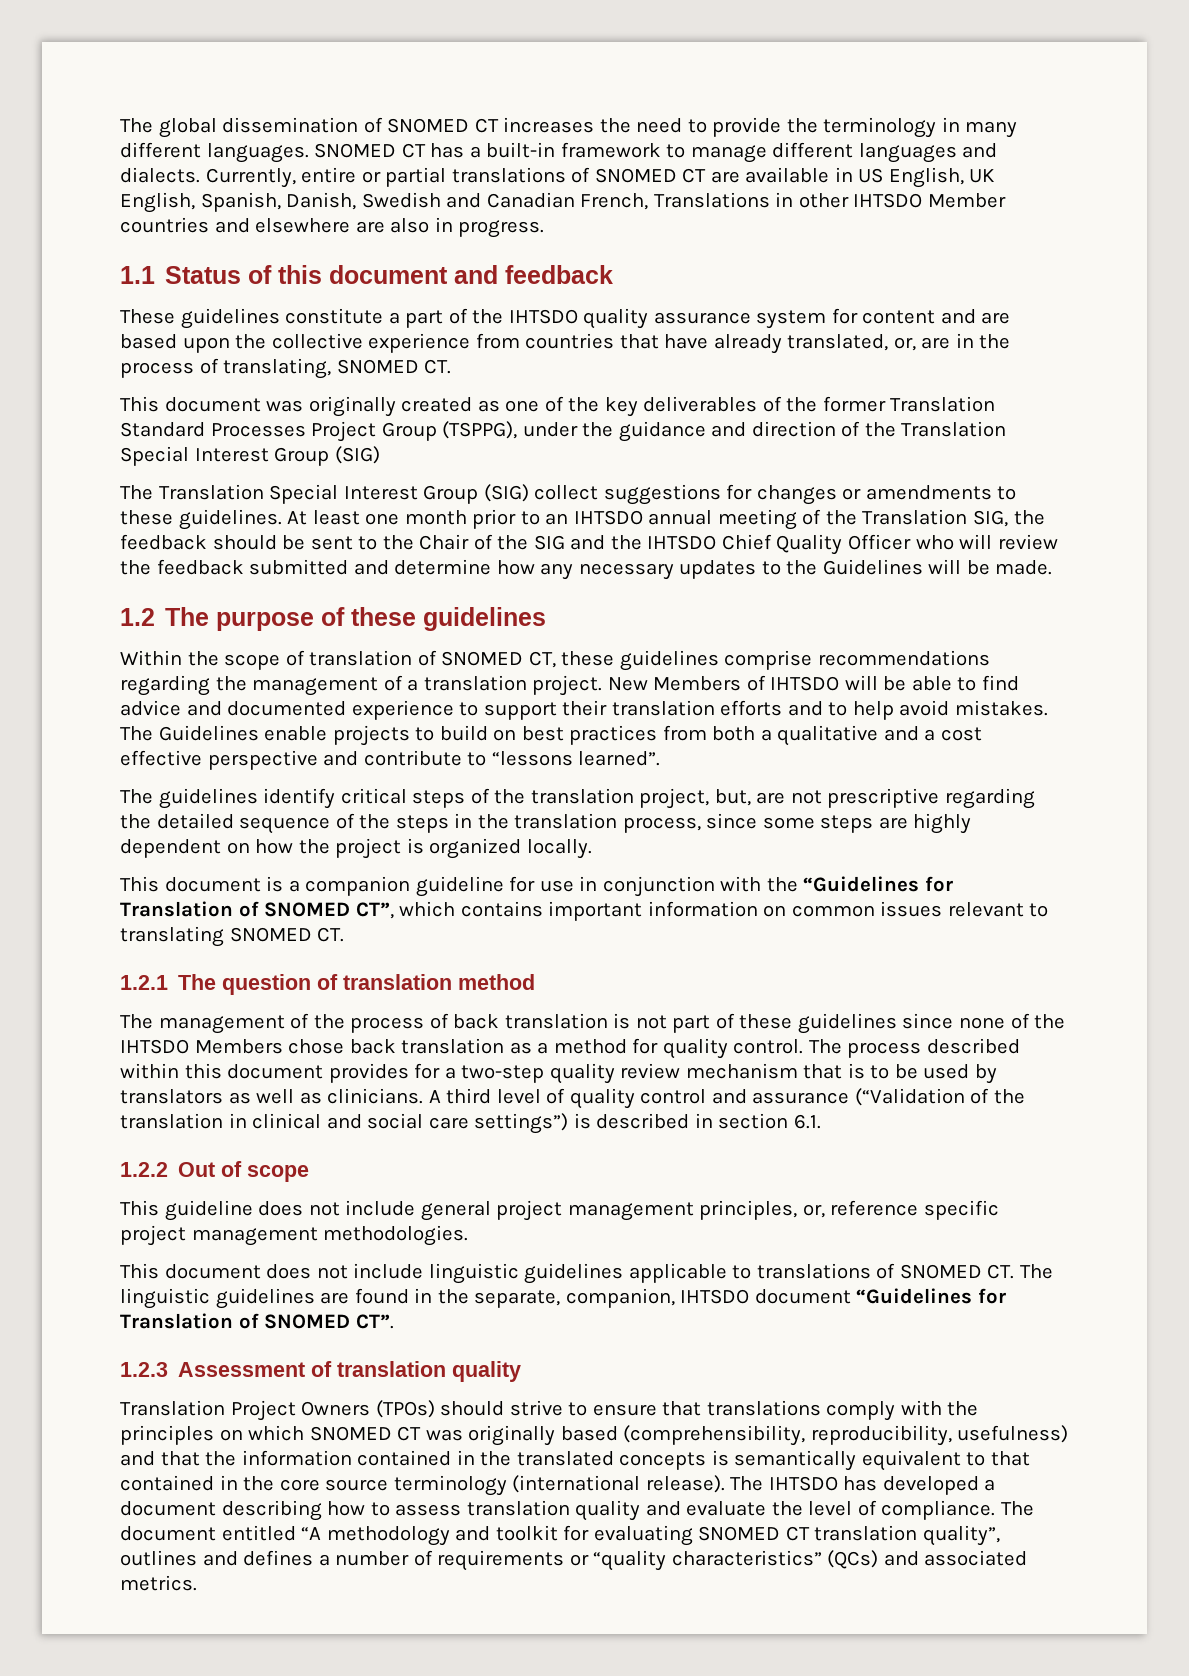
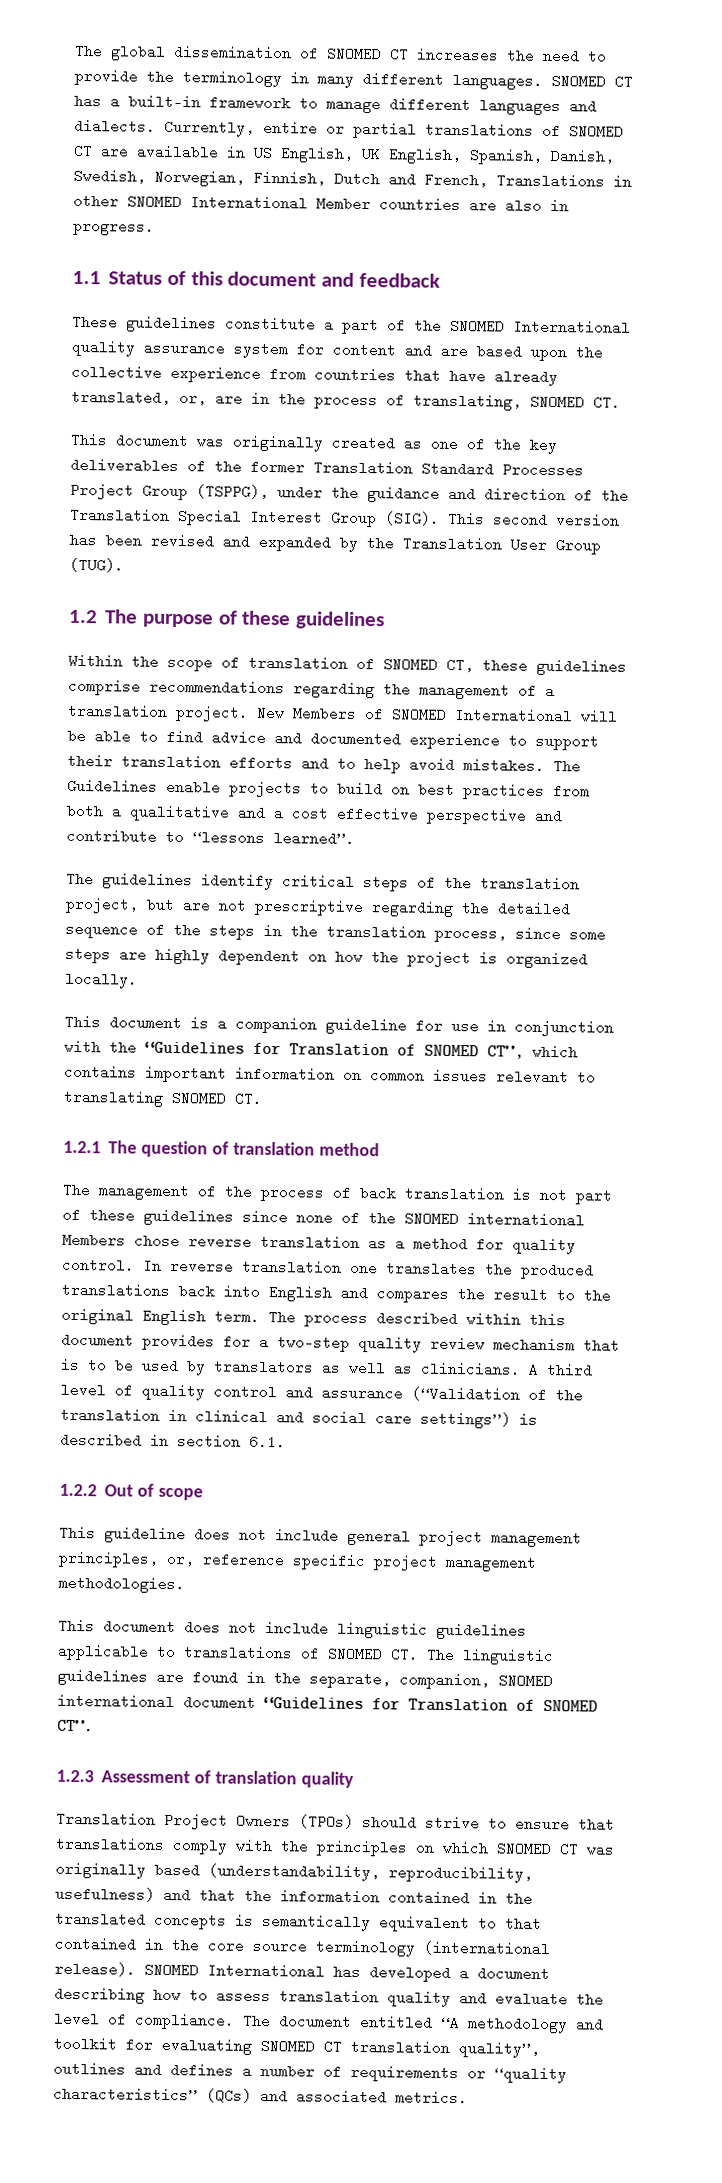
- Currently, entire or partial translations of SNOMED CT are available in US English, UK English, Spanish, Danish, Swedish and Canadian French, Translations in other IHTSDO Member countries and elsewhere are also in progress.
+ Currently, entire or partial translations of SNOMED CT are available in US English, UK English, Spanish, Danish, Swedish, Norwegian, Finnish, Dutch and French, Translations in other SNOMED International Member countries are also in progress.
- These guidelines constitute a part of the IHTSDO quality assurance system for content and are based upon the collective experience from countries that have already translated, or, are in the process of translating, SNOMED CT.
+ These guidelines constitute a part of the SNOMED International quality assurance system for content and are based upon the collective experience from countries that have already translated, or, are in the process of translating, SNOMED CT.
- This document was originally created as one of the key deliverables of the former Translation Standard Processes Project Group (TSPPG), under the guidance and direction of the Translation Special Interest Group (SIG)
- The Translation Special Interest Group (SIG) collect suggestions for changes or amendments to these guidelines. At least one month prior to an IHTSDO annual meeting of the Translation SIG, the feedback should be sent to the Chair of the SIG and the IHTSDO Chief Quality Officer who will review the feedback submitted and determine how any necessary updates to the Guidelines will be made.
+ This document was originally created as one of the key deliverables of the former Translation Standard Processes Project Group (TSPPG), under the guidance and direction of the Translation Special Interest Group (SIG). This second version has been revised and expanded by the Translation User Group (TUG).
- New Members of IHTSDO will be able to find advice and documented experience to support their translation efforts and to help avoid mistakes.
+ New Members of SNOMED International will be able to find advice and documented experience to support their translation efforts and to help avoid mistakes.
- The guidelines identify critical steps of the translation project, but, are not prescriptive regarding the detailed sequence of the steps in the translation process, since some steps are highly dependent on how the project is organized locally.
+ The guidelines identify critical steps of the translation project, but are not prescriptive regarding the detailed sequence of the steps in the translation process, since some steps are highly dependent on how the project is organized locally.
- The management of the process of back translation is not part of these guidelines since none of the IHTSDO Members chose back translation as a method for quality control.
+ The management of the process of back translation is not part of these guidelines since none of the SNOMED international Members chose reverse translation as a method for quality control.
+ In reverse translation one translates the produced translations back into English and compares the result to the original English term.
- This document does not include linguistic guidelines applicable to translations of SNOMED CT. The linguistic guidelines are found in the separate, companion, IHTSDO document “Guidelines for Translation of SNOMED CT”.
+ This document does not include linguistic guidelines applicable to translations of SNOMED CT. The linguistic guidelines are found in the separate, companion, SNOMED international document “Guidelines for Translation of SNOMED CT”.
- Translation Project Owners (TPOs) should strive to ensure that translations comply with the principles on which SNOMED CT was originally based (comprehensibility, reproducibility, usefulness) and that the information contained in the translated concepts is semantically equivalent to that contained in the core source terminology (international release).
+ Translation Project Owners (TPOs) should strive to ensure that translations comply with the principles on which SNOMED CT was originally based (understandability, reproducibility, usefulness) and that the information contained in the translated concepts is semantically equivalent to that contained in the core source terminology (international release).
- The IHTSDO has developed a document describing how to assess translation quality and evaluate the level of compliance.
+ SNOMED International has developed a document describing how to assess translation quality and evaluate the level of compliance.

